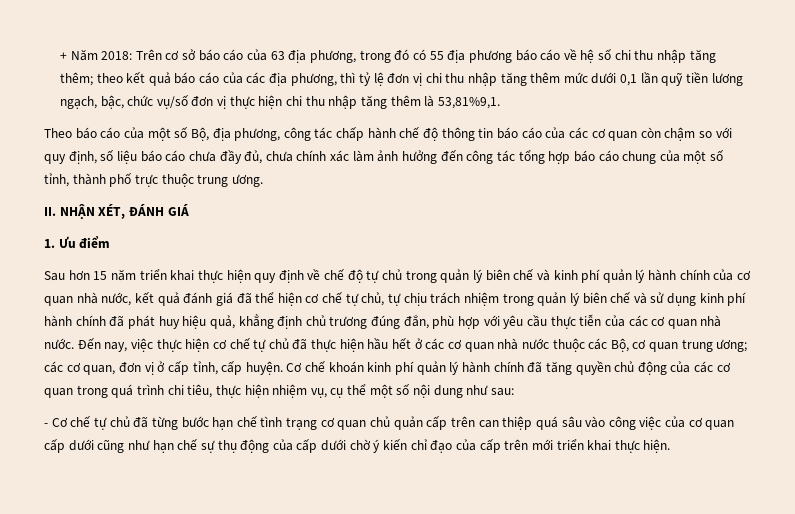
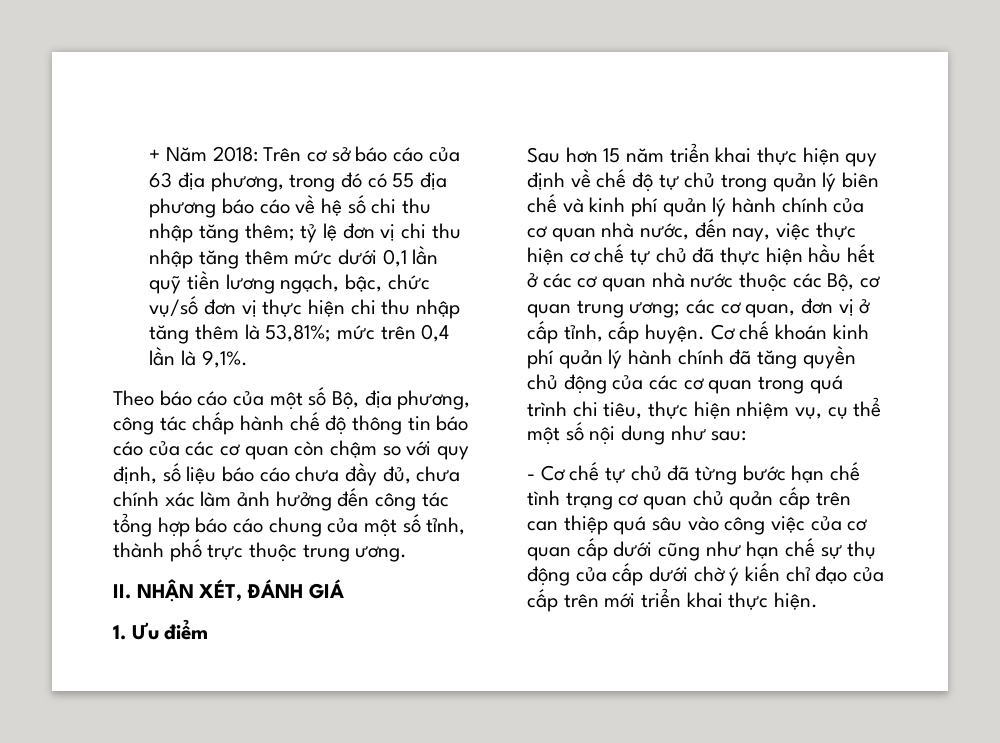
- + Năm 2018: Trên cơ sở báo cáo của 63 địa phương, trong đó có 55 địa phương báo cáo về hệ số chi thu nhập tăng thêm; theo kết quả báo cáo của các địa phương, thì tỷ lệ đơn vị chi thu nhập tăng thêm mức dưới 0,1 lần quỹ tiền lương ngạch, bậc, chức vụ/số đơn vị thực hiện chi thu nhập tăng thêm là 53,81%9,1.
+ + Năm 2018: Trên cơ sở báo cáo của 63 địa phương, trong đó có 55 địa phương báo cáo về hệ số chi thu nhập tăng thêm; tỷ lệ đơn vị chi thu nhập tăng thêm mức dưới 0,1 lần quỹ tiền lương ngạch, bậc, chức vụ/số đơn vị thực hiện chi thu nhập tăng thêm là 53,81%; mức trên 0,4 lần là 9,1%.
- Sau hơn 15 năm triển khai thực hiện quy định về chế độ tự chủ trong quản lý biên chế và kinh phí quản lý hành chính của cơ quan nhà nước, kết quả đánh giá đã thể hiện cơ chế tự chủ, tự chịu trách nhiệm trong quản lý biên chế và sử dụng kinh phí hành chính đã phát huy hiệu quả, khẳng định chủ trương đúng đắn, phù hợp với yêu cầu thực tiễn của các cơ quan nhà nước. Đến nay, việc thực hiện cơ chế tự chủ đã thực hiện hầu hết ở các cơ quan nhà nước thuộc các Bộ, cơ quan trung ương;
+ Sau hơn 15 năm triển khai thực hiện quy định về chế độ tự chủ trong quản lý biên chế và kinh phí quản lý hành chính của cơ quan nhà nước, đến nay, việc thực hiện cơ chế tự chủ đã thực hiện hầu hết ở các cơ quan nhà nước thuộc các Bộ, cơ quan trung ương;

